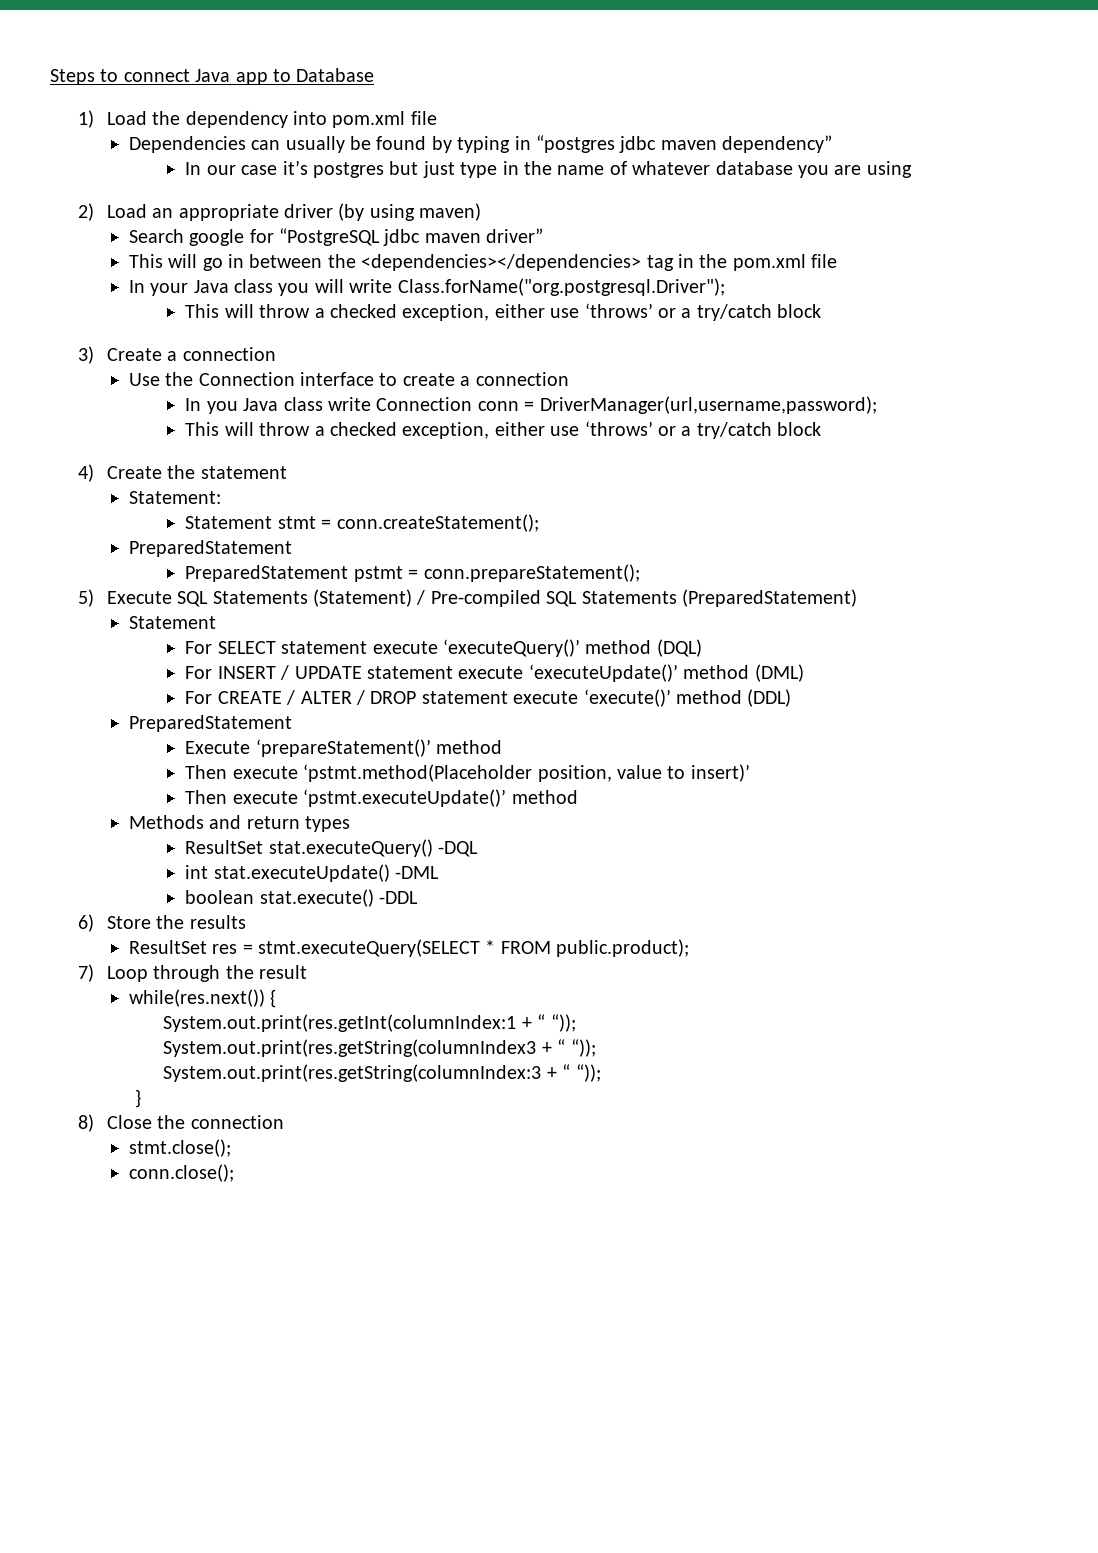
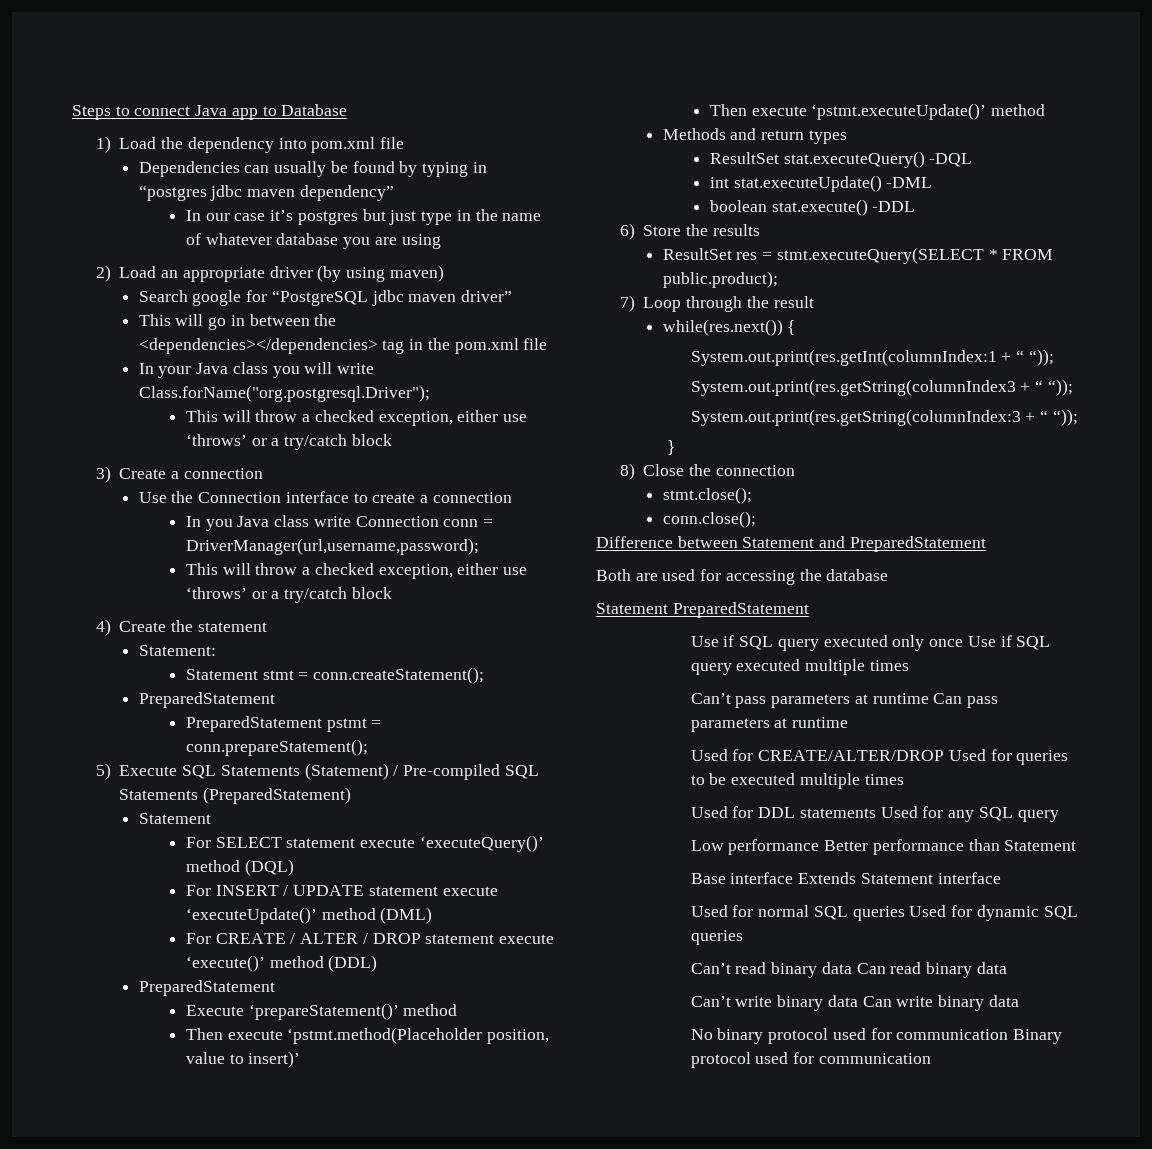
+ Difference between Statement and PreparedStatement
+ Both are used for accessing the database
+ Statement PreparedStatement
+ Use if SQL query executed only once Use if SQL query executed multiple times
+ Can’t pass parameters at runtime Can pass parameters at runtime
+ Used for CREATE/ALTER/DROP Used for queries to be executed multiple times
+ Used for DDL statements Used for any SQL query
+ Low performance Better performance than Statement
+ Base interface Extends Statement interface
+ Used for normal SQL queries Used for dynamic SQL queries
+ Can’t read binary data Can read binary data
+ Can’t write binary data Can write binary data
+ No binary protocol used for communication Binary protocol used for communication

